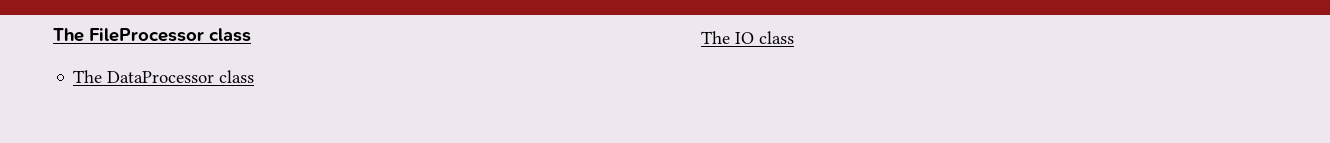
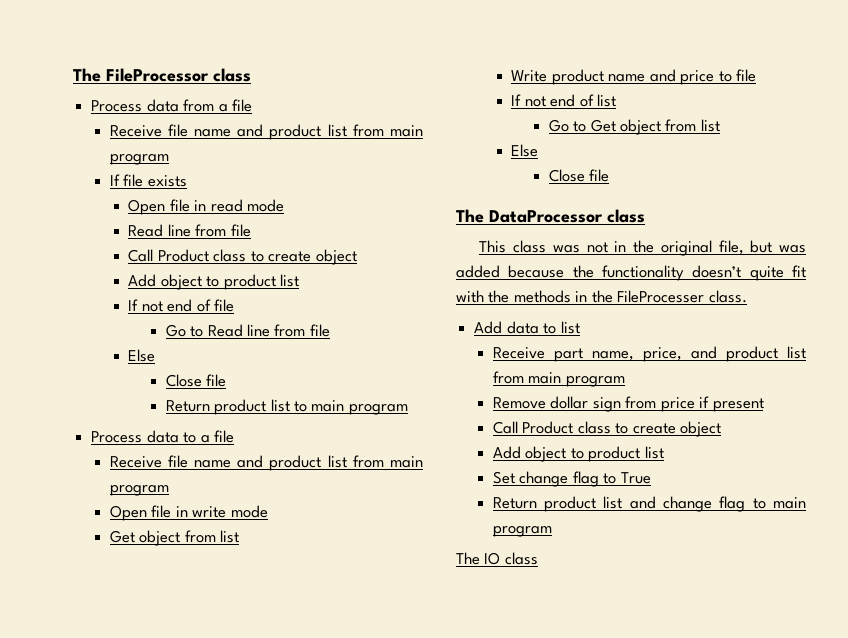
+ Process data from a file
+ Receive file name and product list from main program
+ If file exists
+ Open file in read mode
+ Read line from file
+ Call Product class to create object
+ Add object to product list
+ If not end of file
+ Go to Read line from file
+ Else
+ Close file
+ Return product list to main program
+ Process data to a file
+ Receive file name and product list from main program
+ Open file in write mode
+ Get object from list
+ Write product name and price to file
+ If not end of list
+ Go to Get object from list
+ Else
+ Close file
  The DataProcessor class
+ This class was not in the original file, but was added because the functionality doesn’t quite fit with the methods in the FileProcesser class.
+ Add data to list
+ Receive part name, price, and product list from main program
+ Remove dollar sign from price if present
+ Call Product class to create object
+ Add object to product list
+ Set change flag to True
+ Return product list and change flag to main program

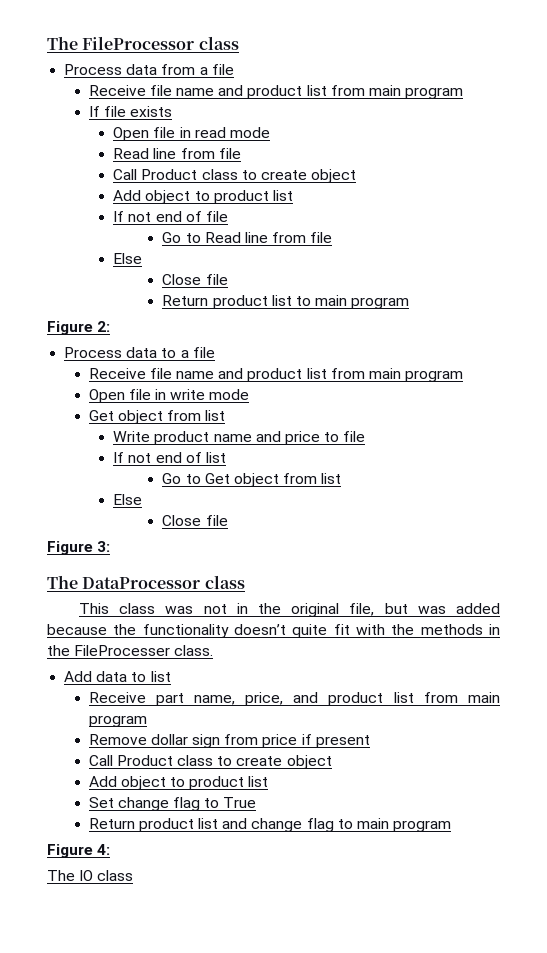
+ Figure 2:
+ Figure 3:
+ Figure 4:

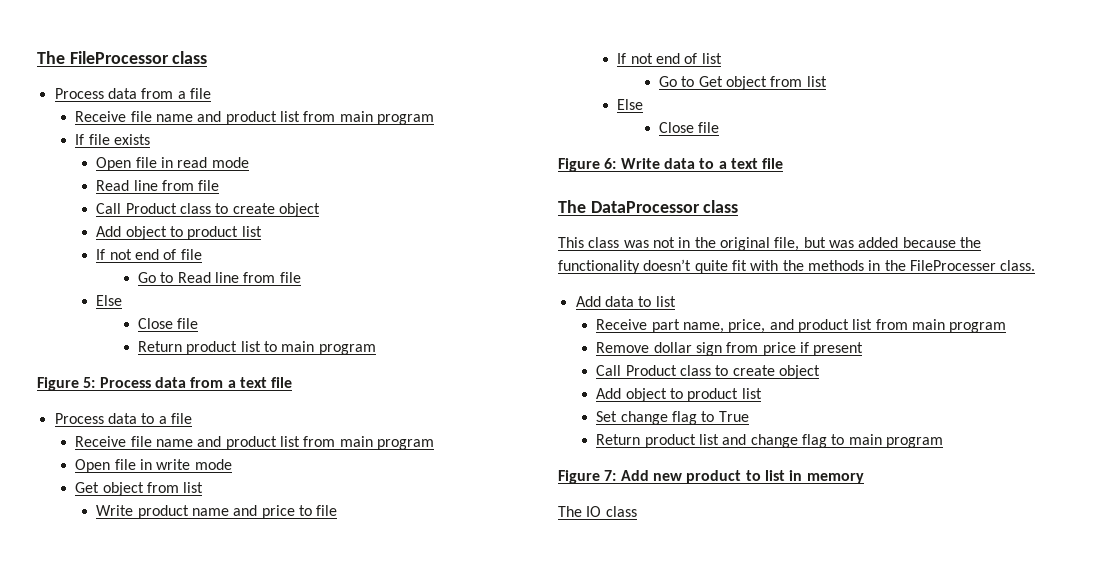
- Figure 2:
+ Figure 5: Process data from a text file
- Figure 3:
+ Figure 6: Write data to a text file
- Figure 4:
+ Figure 7: Add new product to list in memory

